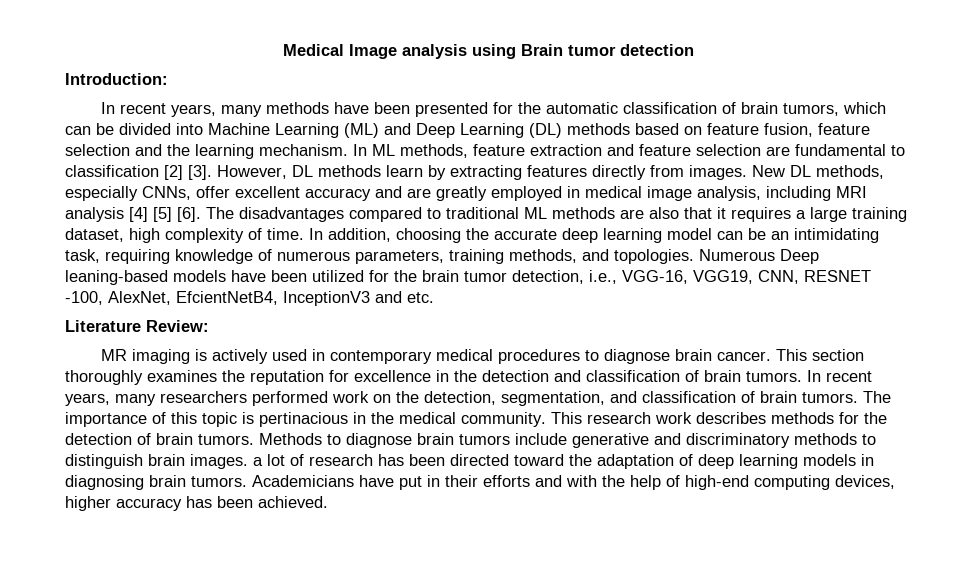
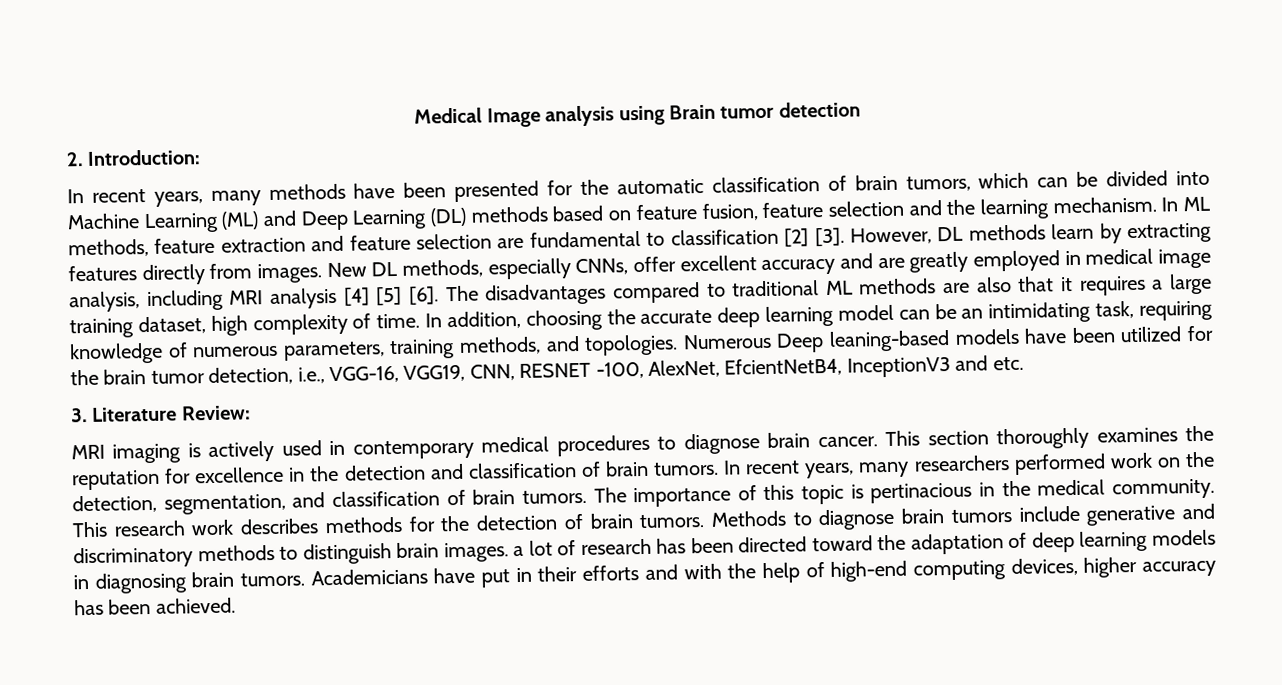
- Introduction:
+ 2. Introduction:
- Literature Review:
+ 3. Literature Review:
- MR imaging is actively used in contemporary medical procedures to diagnose brain cancer.
+ MRI imaging is actively used in contemporary medical procedures to diagnose brain cancer.

